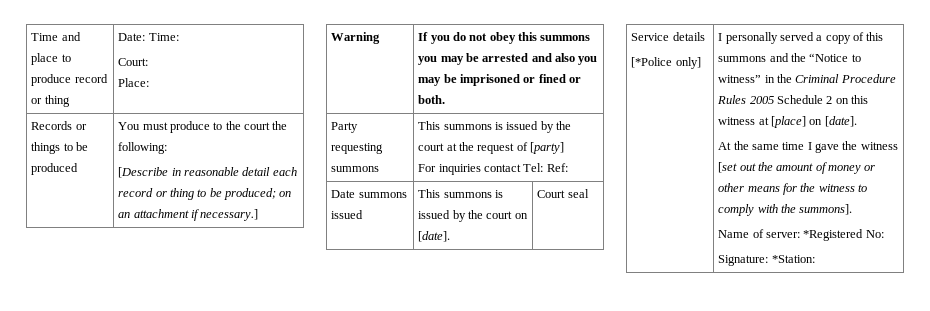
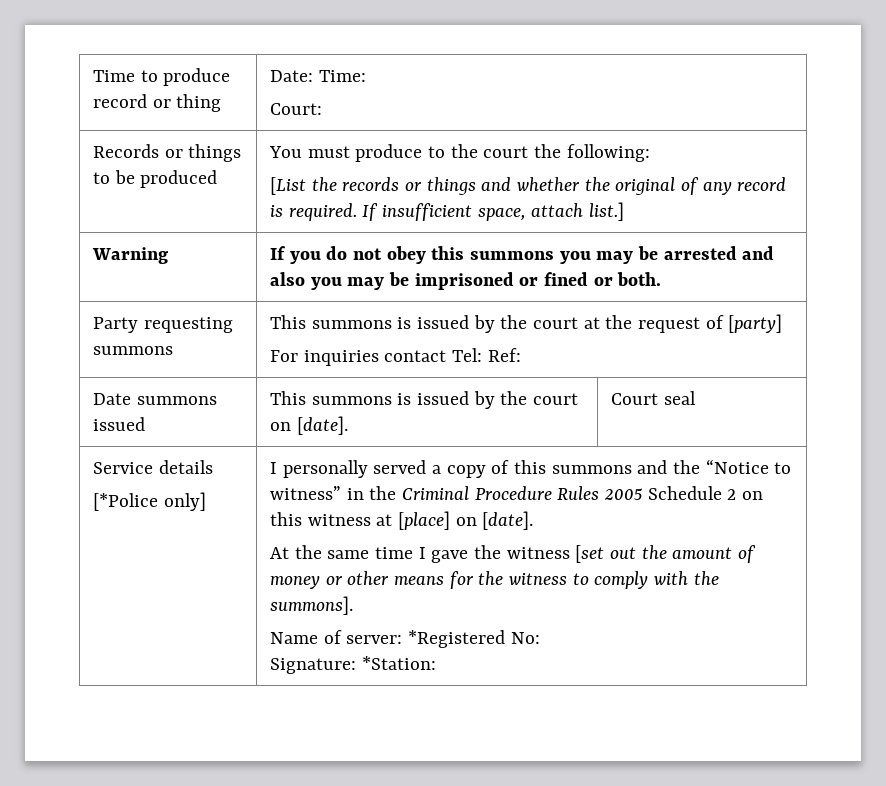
- Time and place to produce record or thing | Date: Time:
+ Time to produce record or thing | Date: Time:
  Court:
- Place:
  Records or things to be produced | You must produce to the court the following:
- [Describe in reasonable detail each record or thing to be produced; on an attachment if necessary.]
+ [List the records or things and whether the original of any record is required. If insufficient space, attach list.]

